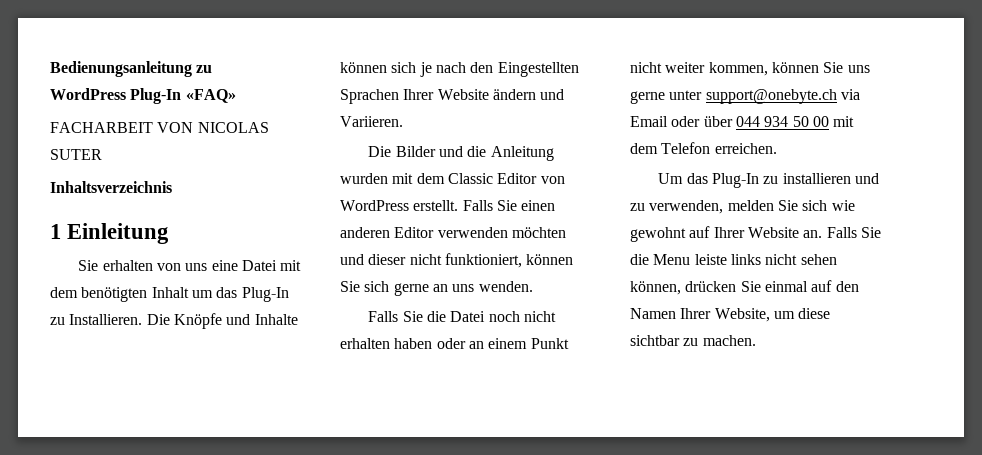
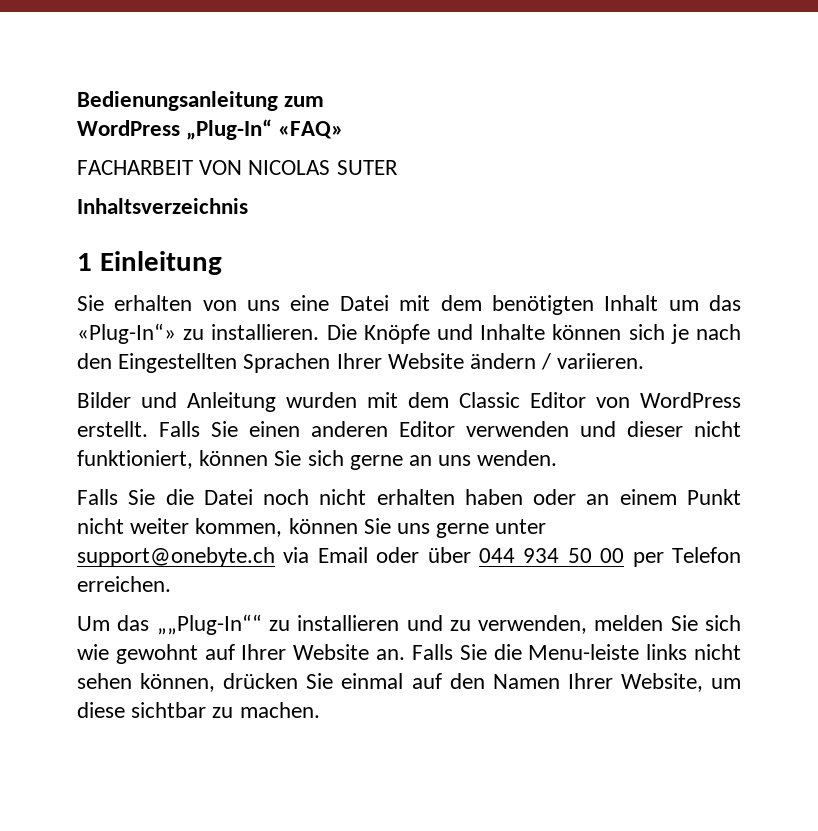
- Bedienungsanleitung zu
- WordPress Plug-In «FAQ»
+ Bedienungsanleitung zum
+ WordPress „Plug-In“ «FAQ»
- Sie erhalten von uns eine Datei mit dem benötigten Inhalt um das Plug-In zu Installieren.
+ Sie erhalten von uns eine Datei mit dem benötigten Inhalt um das «Plug-In“» zu installieren.
- Die Knöpfe und Inhalte können sich je nach den Eingestellten Sprachen Ihrer Website ändern und Variieren.
- Die Bilder und die Anleitung wurden mit dem Classic Editor von WordPress erstellt.
+ Die Knöpfe und Inhalte können sich je nach den Eingestellten Sprachen Ihrer Website ändern / variieren.
+ Bilder und Anleitung wurden mit dem Classic Editor von WordPress erstellt.
- Falls Sie einen anderen Editor verwenden möchten und dieser nicht funktioniert, können Sie sich gerne an uns wenden.
+ Falls Sie einen anderen Editor verwenden und dieser nicht funktioniert, können Sie sich gerne an uns wenden.
- Falls Sie die Datei noch nicht erhalten haben oder an einem Punkt nicht weiter kommen, können Sie uns gerne unter support@onebyte.ch via Email oder über 044 934 50 00 mit dem Telefon erreichen.
+ Falls Sie die Datei noch nicht erhalten haben oder an einem Punkt nicht weiter kommen, können Sie uns gerne unter support@onebyte.ch via Email oder über 044 934 50 00 per Telefon erreichen.
- Um das Plug-In zu installieren und zu verwenden, melden Sie sich wie gewohnt auf Ihrer Website an.
+ Um das „„Plug-In““ zu installieren und zu verwenden, melden Sie sich wie gewohnt auf Ihrer Website an.
- Falls Sie die Menu leiste links nicht sehen können, drücken Sie einmal auf den Namen Ihrer Website, um diese sichtbar zu machen.
+ Falls Sie die Menu-leiste links nicht sehen können, drücken Sie einmal auf den Namen Ihrer Website, um diese sichtbar zu machen.

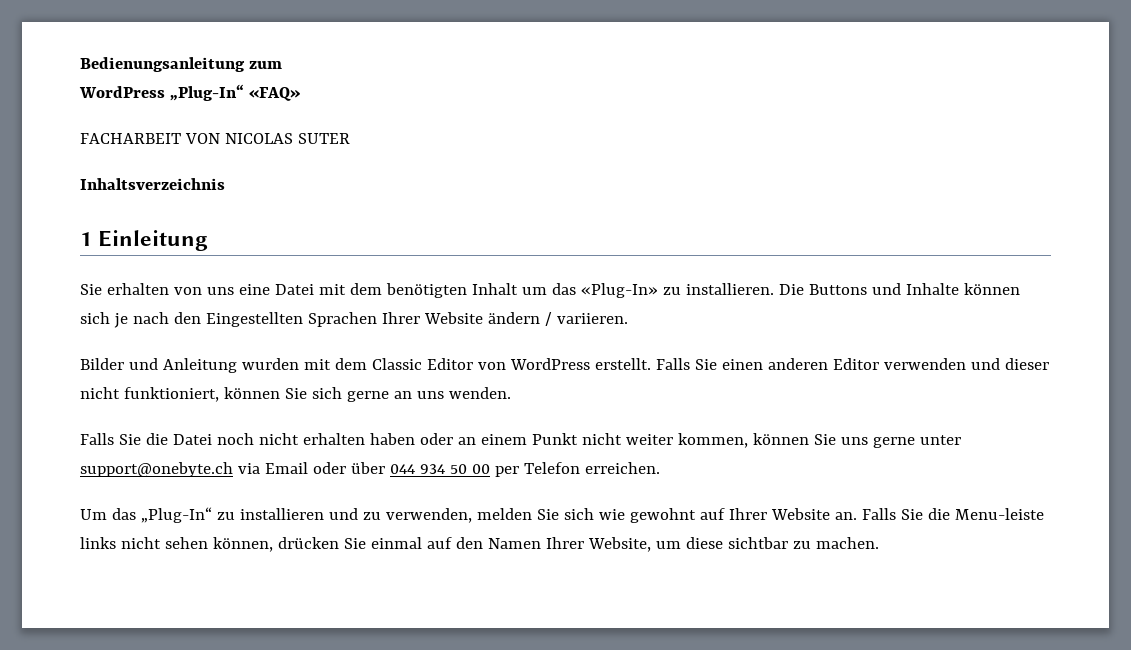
- Sie erhalten von uns eine Datei mit dem benötigten Inhalt um das «Plug-In“» zu installieren.
+ Sie erhalten von uns eine Datei mit dem benötigten Inhalt um das «Plug-In» zu installieren.
- Die Knöpfe und Inhalte können sich je nach den Eingestellten Sprachen Ihrer Website ändern / variieren.
+ Die Buttons und Inhalte können sich je nach den Eingestellten Sprachen Ihrer Website ändern / variieren.
- Um das „„Plug-In““ zu installieren und zu verwenden, melden Sie sich wie gewohnt auf Ihrer Website an.
+ Um das „Plug-In“ zu installieren und zu verwenden, melden Sie sich wie gewohnt auf Ihrer Website an.

